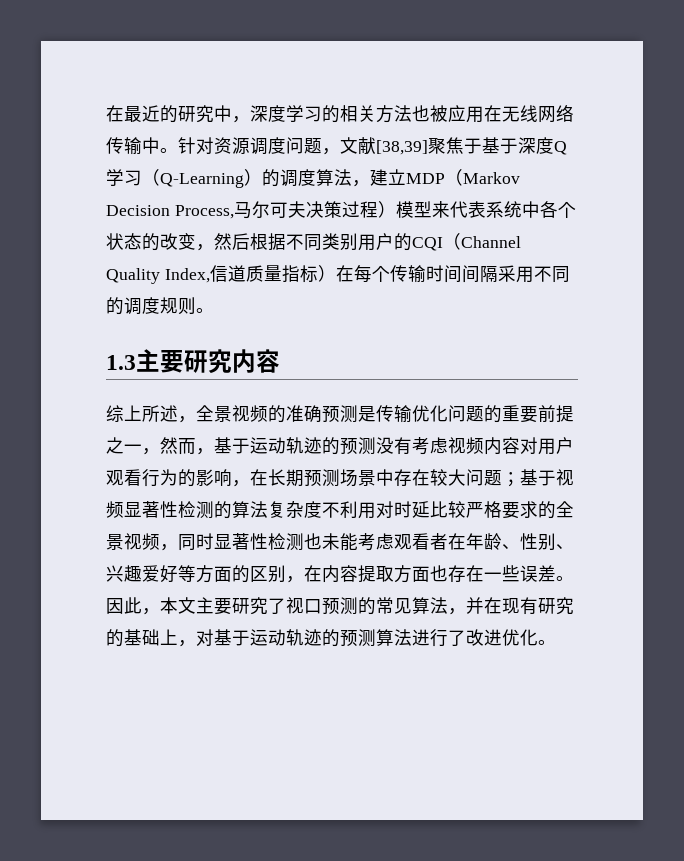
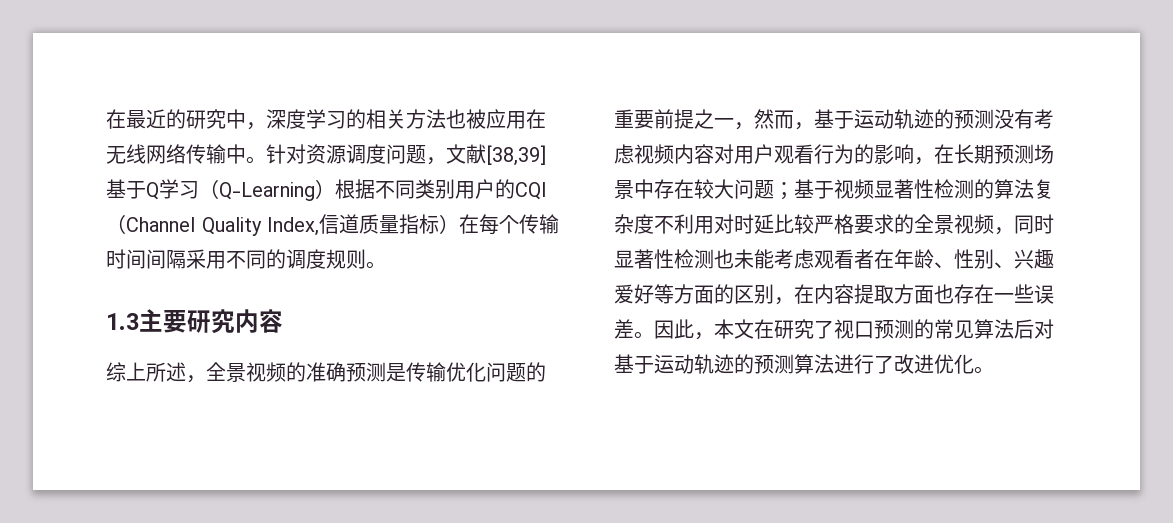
- 针对资源调度问题，文献[38,39]聚焦于基于深度Q学习（Q-Learning）的调度算法，建立MDP（Markov Decision Process,马尔可夫决策过程）模型来代表系统中各个状态的改变，然后根据不同类别用户的CQI（Channel Quality Index,信道质量指标）在每个传输时间间隔采用不同的调度规则。
+ 针对资源调度问题，文献[38,39]基于Q学习（Q-Learning）根据不同类别用户的CQI（Channel Quality Index,信道质量指标）在每个传输时间间隔采用不同的调度规则。
- 因此，本文主要研究了视口预测的常见算法，并在现有研究的基础上，对基于运动轨迹的预测算法进行了改进优化。
+ 因此，本文在研究了视口预测的常见算法后对基于运动轨迹的预测算法进行了改进优化。

